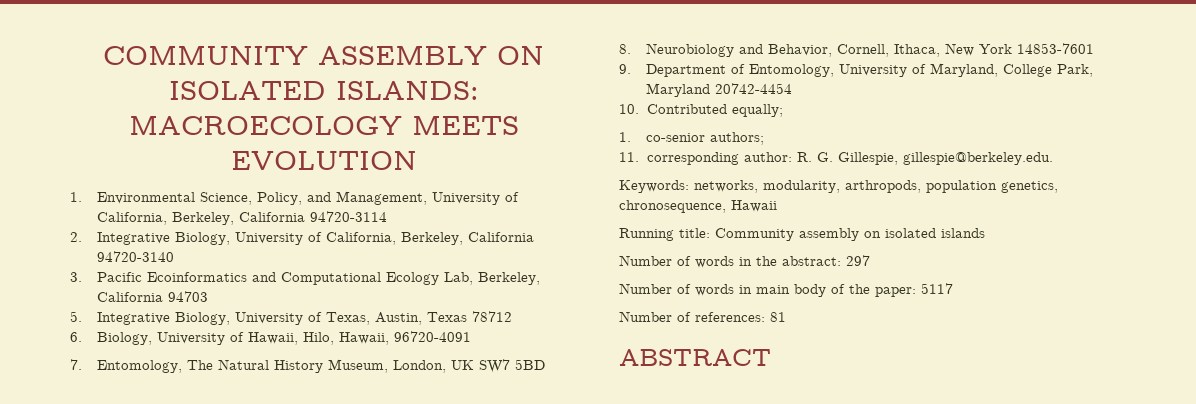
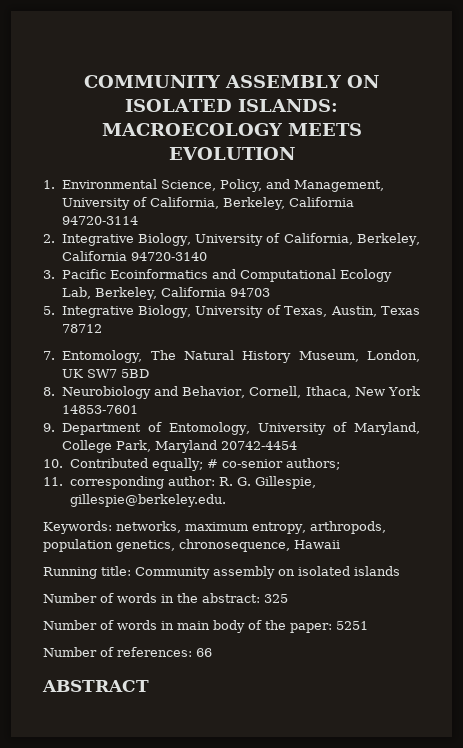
- 6. Biology, University of Hawaii, Hilo, Hawaii, 96720-4091
- 10. Contributed equally;
- 1. co-senior authors;
+ 10. Contributed equally; # co-senior authors;
- Keywords: networks, modularity, arthropods, population genetics, chronosequence, Hawaii
+ Keywords: networks, maximum entropy, arthropods, population genetics, chronosequence, Hawaii
- Number of words in the abstract: 297
+ Number of words in the abstract: 325
- Number of words in main body of the paper: 5117
+ Number of words in main body of the paper: 5251
- Number of references: 81
+ Number of references: 66

